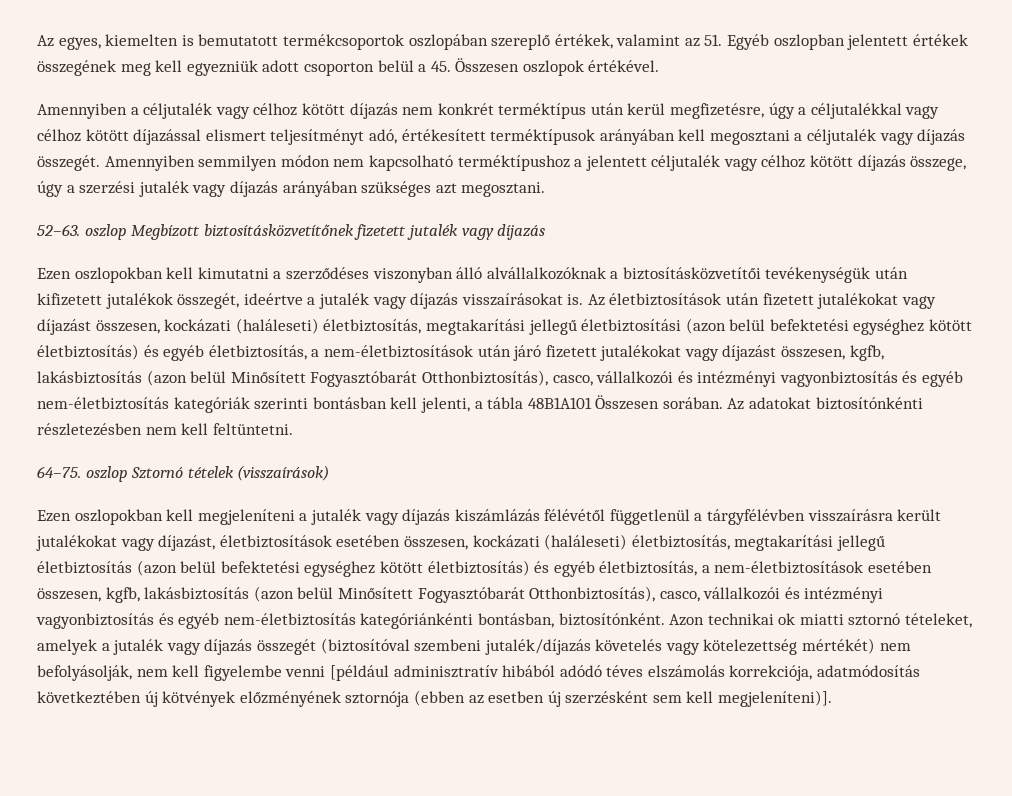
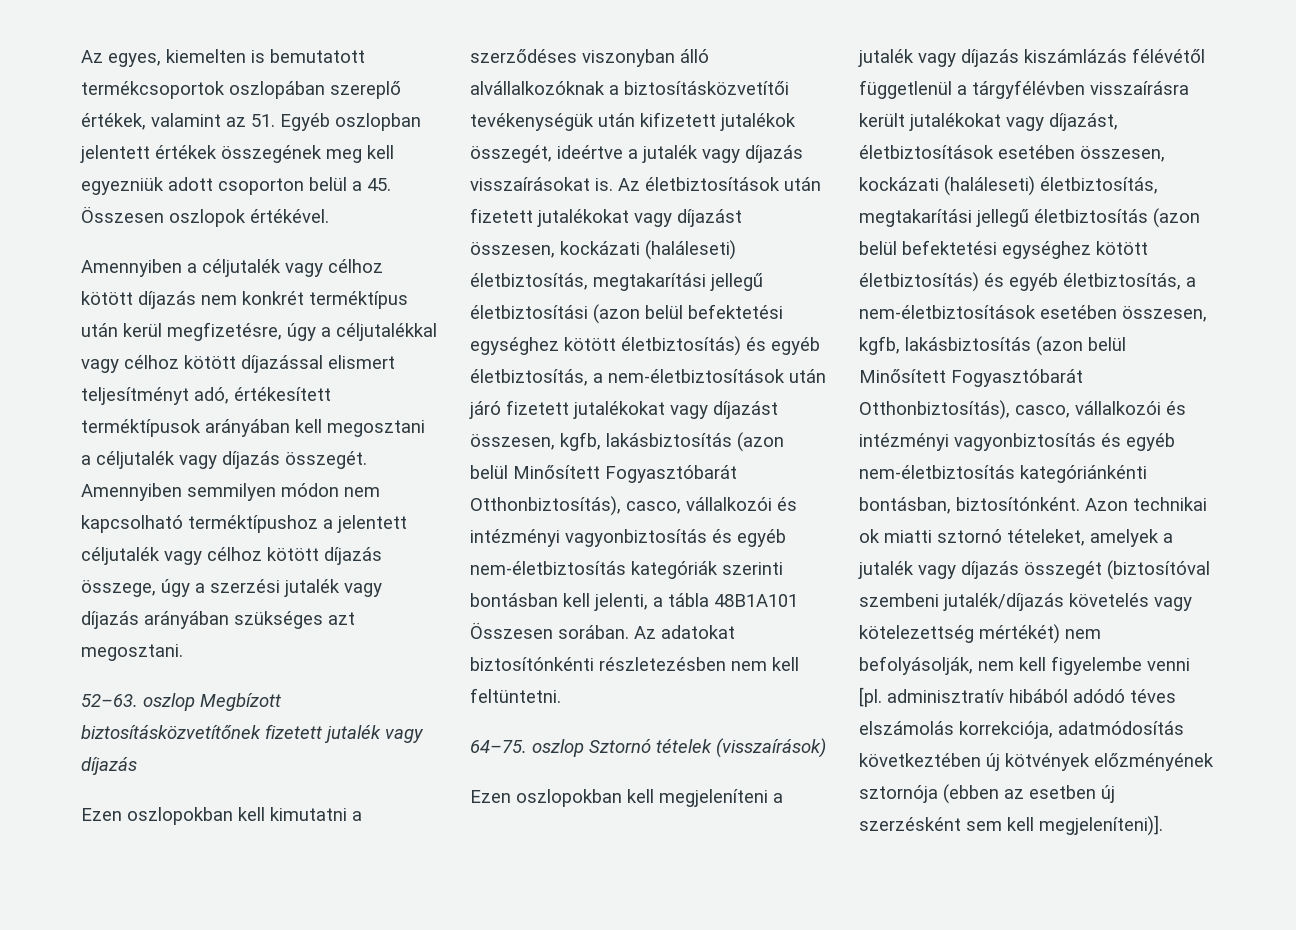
- Azon technikai ok miatti sztornó tételeket, amelyek a jutalék vagy díjazás összegét (biztosítóval szembeni jutalék/díjazás követelés vagy kötelezettség mértékét) nem befolyásolják, nem kell figyelembe venni [például adminisztratív hibából adódó téves elszámolás korrekciója, adatmódosítás következtében új kötvények előzményének sztornója (ebben az esetben új szerzésként sem kell megjeleníteni)].
+ Azon technikai ok miatti sztornó tételeket, amelyek a jutalék vagy díjazás összegét (biztosítóval szembeni jutalék/díjazás követelés vagy kötelezettség mértékét) nem befolyásolják, nem kell figyelembe venni [pl. adminisztratív hibából adódó téves elszámolás korrekciója, adatmódosítás következtében új kötvények előzményének sztornója (ebben az esetben új szerzésként sem kell megjeleníteni)].

